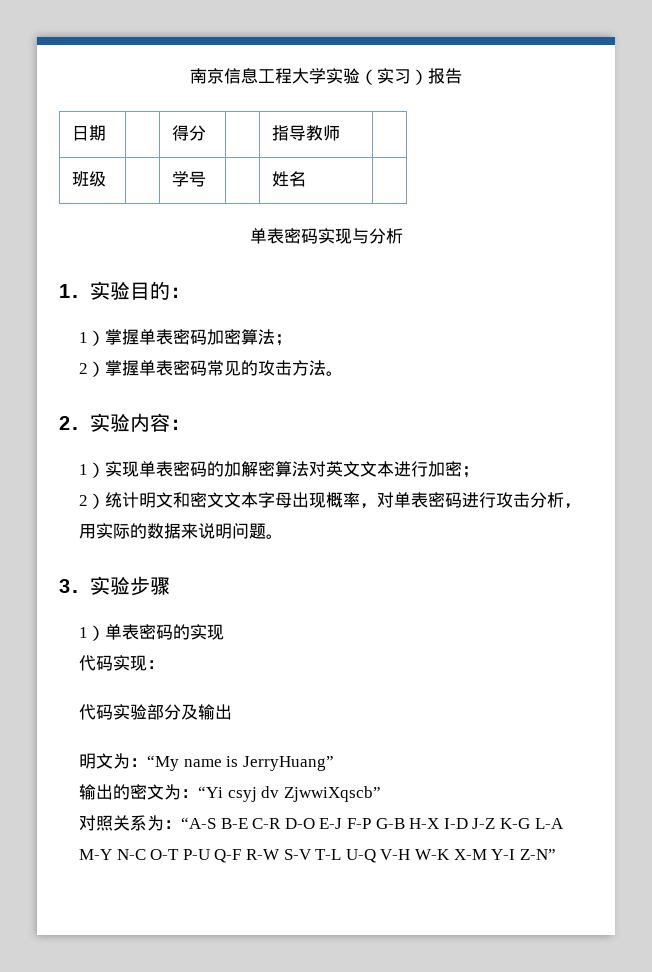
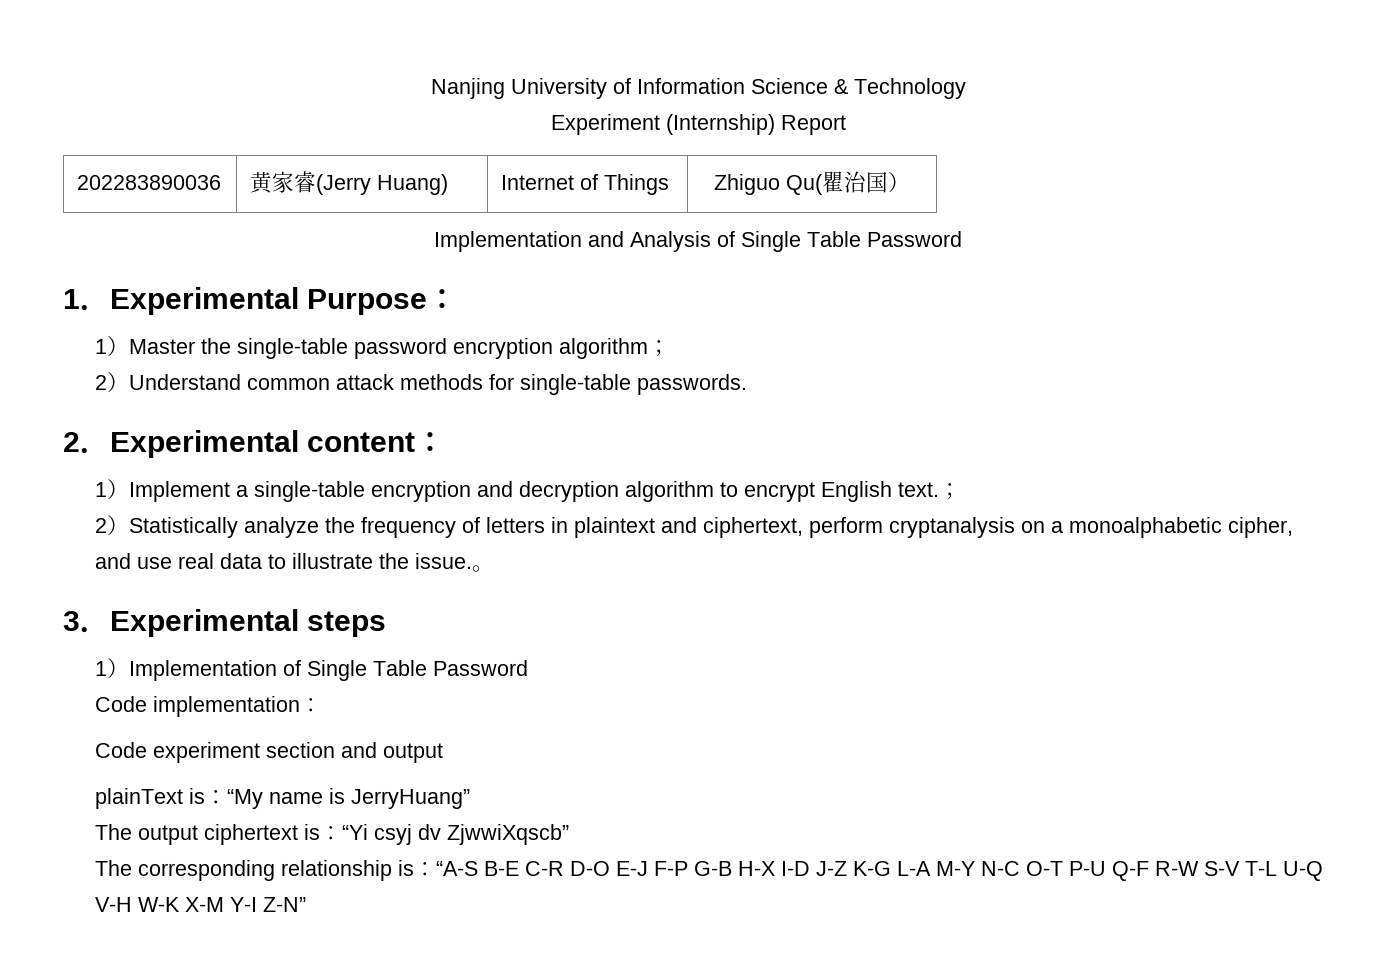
- 南京信息工程大学实验（实习）报告
- 日期 | | 得分 | | 指导教师 |
- 班级 | | 学号 | | 姓名 |
- 单表密码实现与分析
+ Nanjing University of Information Science & Technology
+ Experiment (Internship) Report
+ 202283890036 | 黄家睿(Jerry Huang) | Internet of Things | Zhiguo Qu(瞿治国）
+ Implementation and Analysis of Single Table Password
- 1．实验目的：
- 1）掌握单表密码加密算法；
- 2）掌握单表密码常见的攻击方法。
+ 1．Experimental Purpose：
+ 1）Master the single-table password encryption algorithm；
+ 2）Understand common attack methods for single-table passwords.
- 2．实验内容：
- 1）实现单表密码的加解密算法对英文文本进行加密；
- 2）统计明文和密文文本字母出现概率，对单表密码进行攻击分析，用实际的数据来说明问题。
+ 2．Experimental content：
+ 1）Implement a single-table encryption and decryption algorithm to encrypt English text.；
+ 2）Statistically analyze the frequency of letters in plaintext and ciphertext, perform cryptanalysis on a monoalphabetic cipher, and use real data to illustrate the issue.。
- 3．实验步骤
- 1）单表密码的实现
- 代码实现：
- 代码实验部分及输出
- 明文为：“My name is JerryHuang”
+ 3．Experimental steps
+ 1）Implementation of Single Table Password
+ Code implementation：
+ Code experiment section and output
+ plainText is：“My name is JerryHuang”
- 输出的密文为：“Yi csyj dv ZjwwiXqscb”
+ The output ciphertext is：“Yi csyj dv ZjwwiXqscb”
- 对照关系为：“A-S B-E C-R D-O E-J F-P G-B H-X I-D J-Z K-G L-A M-Y N-C O-T P-U Q-F R-W S-V T-L U-Q V-H W-K X-M Y-I Z-N”
+ The corresponding relationship is：“A-S B-E C-R D-O E-J F-P G-B H-X I-D J-Z K-G L-A M-Y N-C O-T P-U Q-F R-W S-V T-L U-Q V-H W-K X-M Y-I Z-N”

